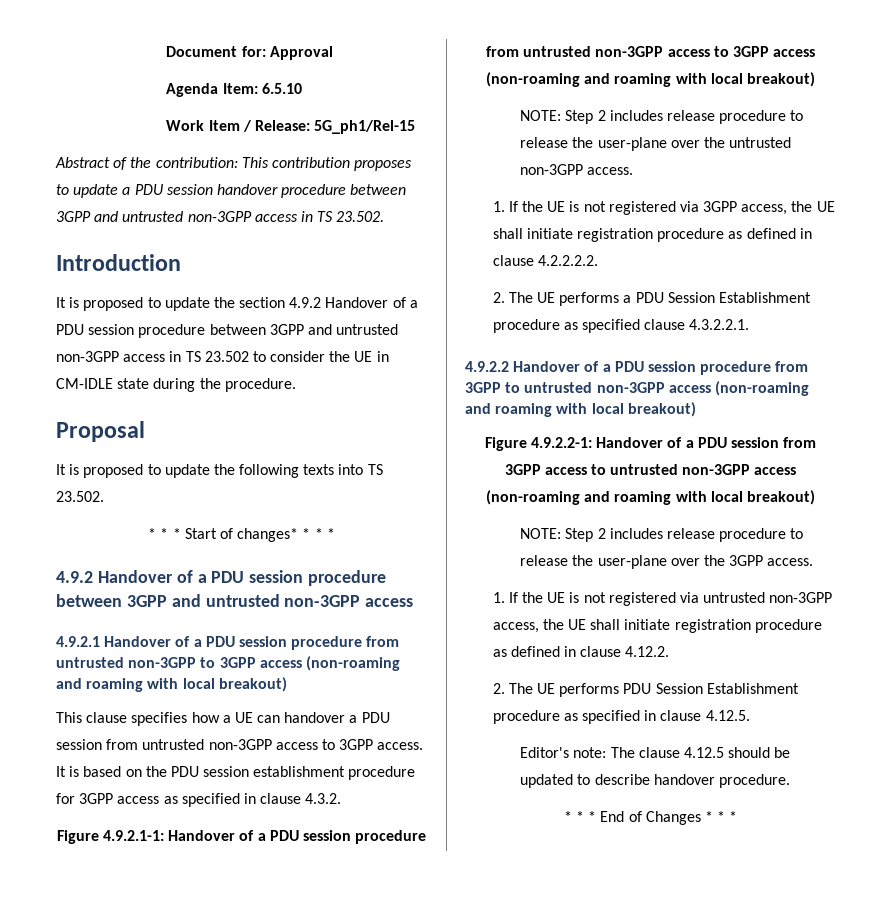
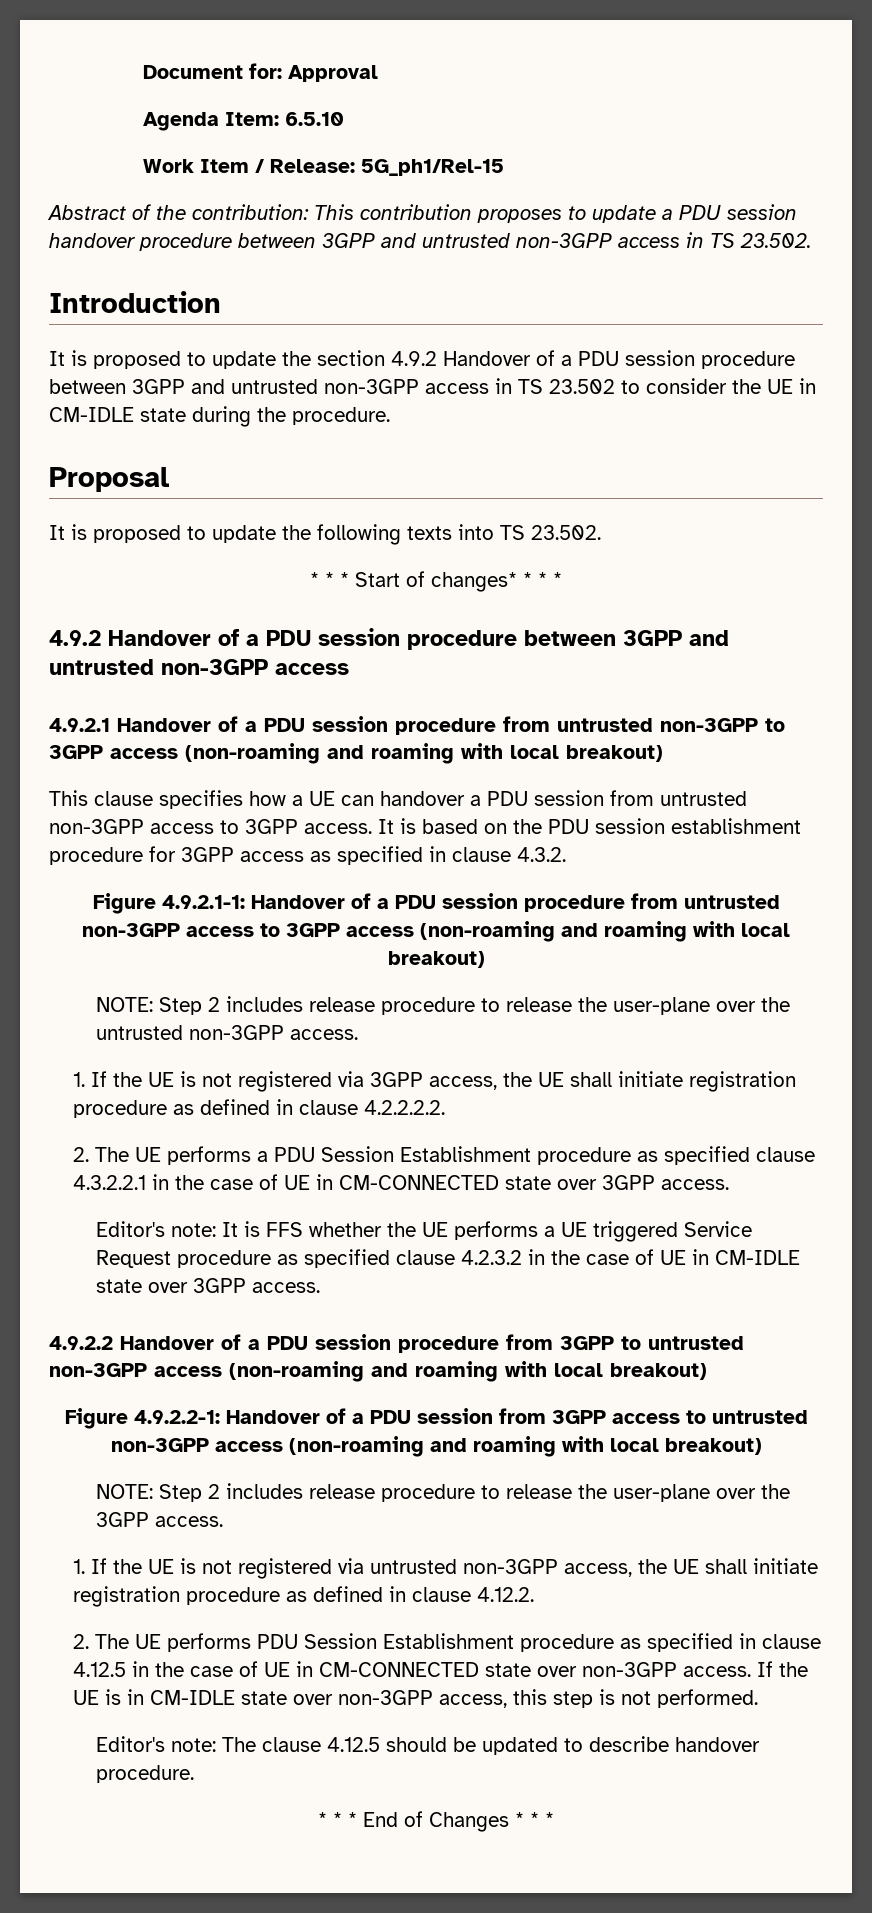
- 2. The UE performs a PDU Session Establishment procedure as specified clause 4.3.2.2.1.
+ 2. The UE performs a PDU Session Establishment procedure as specified clause 4.3.2.2.1 in the case of UE in CM-CONNECTED state over 3GPP access.
+ Editor's note: It is FFS whether the UE performs a UE triggered Service Request procedure as specified clause 4.2.3.2 in the case of UE in CM-IDLE state over 3GPP access.
- 2. The UE performs PDU Session Establishment procedure as specified in clause 4.12.5.
+ 2. The UE performs PDU Session Establishment procedure as specified in clause 4.12.5 in the case of UE in CM-CONNECTED state over non-3GPP access. If the UE is in CM-IDLE state over non-3GPP access, this step is not performed.

